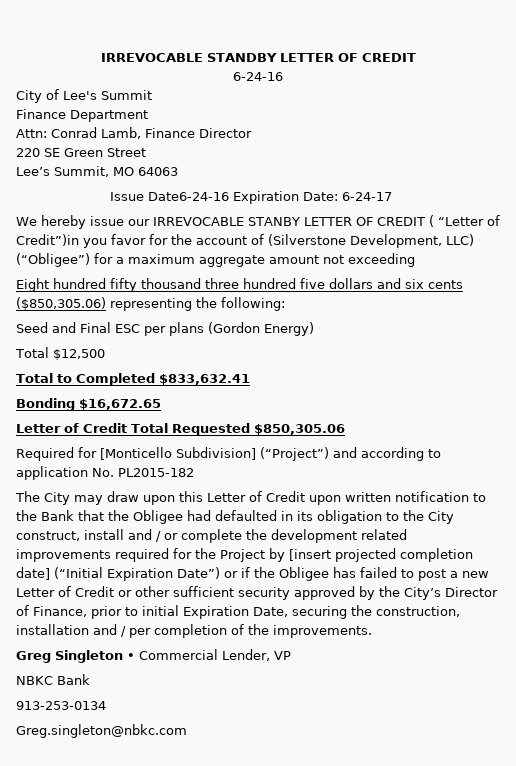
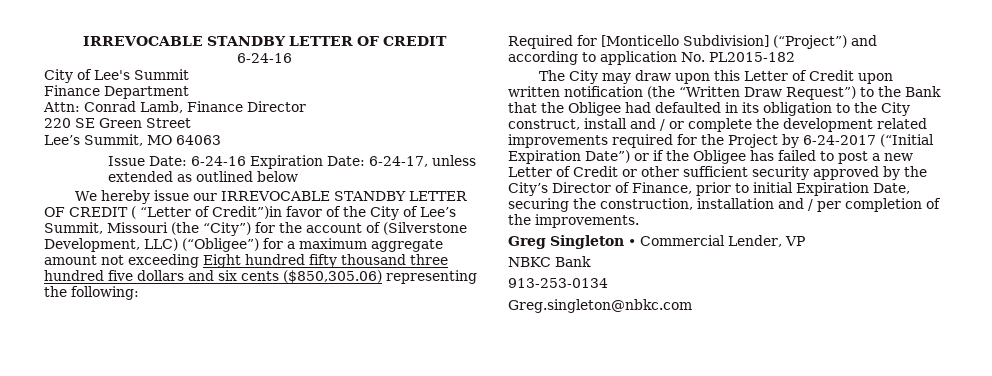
- Issue Date6-24-16 Expiration Date: 6-24-17
+ Issue Date: 6-24-16 Expiration Date: 6-24-17, unless extended as outlined below
- We hereby issue our IRREVOCABLE STANBY LETTER OF CREDIT ( “Letter of Credit”)in you favor for the account of (Silverstone Development, LLC) (“Obligee”) for a maximum aggregate amount not exceeding
- Eight hundred fifty thousand three hundred five dollars and six cents ($850,305.06) representing the following:
+ We hereby issue our IRREVOCABLE STANDBY LETTER OF CREDIT ( “Letter of Credit”)in favor of the City of Lee’s Summit, Missouri (the “City”) for the account of (Silverstone Development, LLC) (“Obligee”) for a maximum aggregate amount not exceeding Eight hundred fifty thousand three hundred five dollars and six cents ($850,305.06) representing the following:
- Seed and Final ESC per plans (Gordon Energy)
- Total $12,500
- Total to Completed $833,632.41
- Bonding $16,672.65
- Letter of Credit Total Requested $850,305.06
- The City may draw upon this Letter of Credit upon written notification to the Bank that the Obligee had defaulted in its obligation to the City construct, install and / or complete the development related improvements required for the Project by [insert projected completion date] (“Initial Expiration Date”) or if the Obligee has failed to post a new Letter of Credit or other sufficient security approved by the City’s Director of Finance, prior to initial Expiration Date, securing the construction, installation and / per completion of the improvements.
+ The City may draw upon this Letter of Credit upon written notification (the “Written Draw Request”) to the Bank that the Obligee had defaulted in its obligation to the City construct, install and / or complete the development related improvements required for the Project by 6-24-2017 (“Initial Expiration Date”) or if the Obligee has failed to post a new Letter of Credit or other sufficient security approved by the City’s Director of Finance, prior to initial Expiration Date, securing the construction, installation and / per completion of the improvements.

